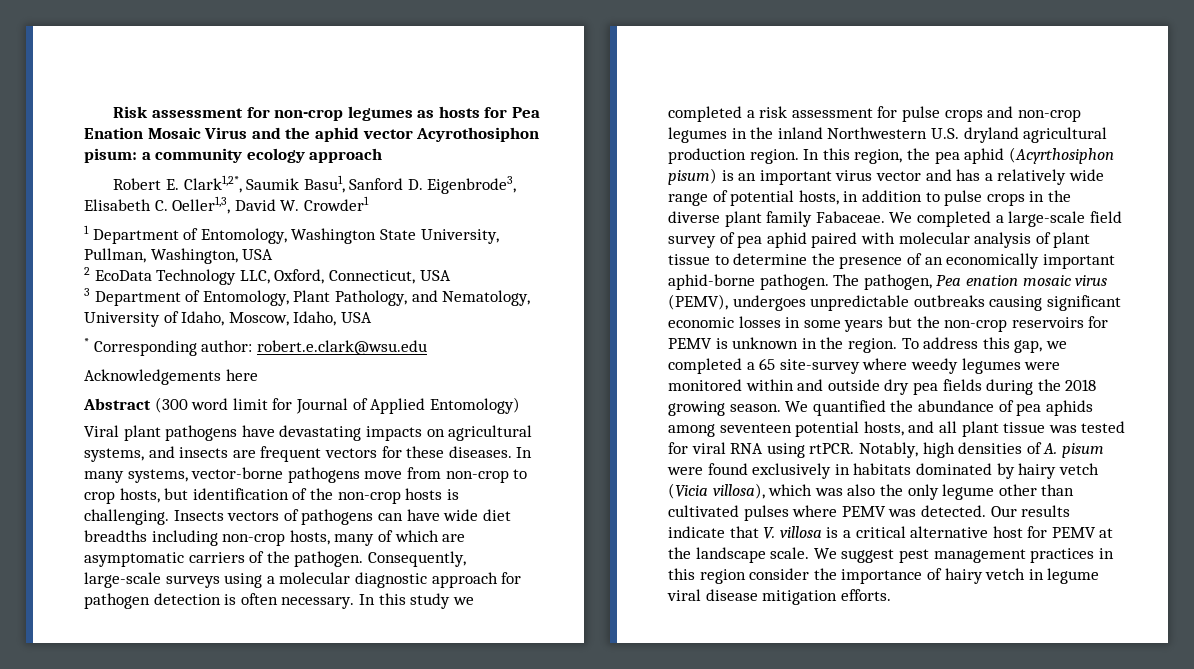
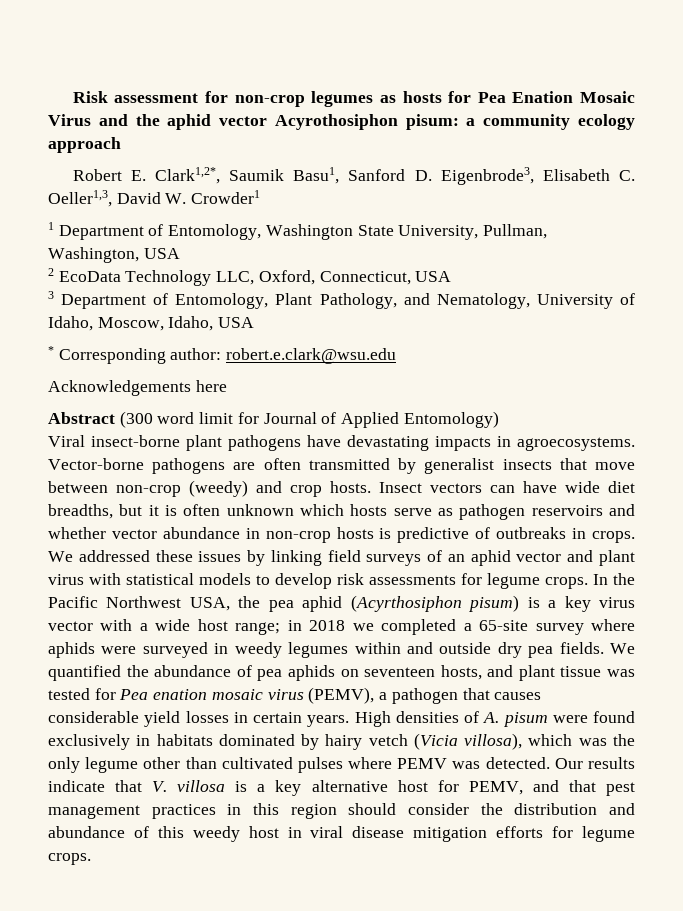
- Viral plant pathogens have devastating impacts on agricultural systems, and insects are frequent vectors for these diseases. In many systems, vector-borne pathogens move from non-crop to crop hosts, but identification of the non-crop hosts is challenging. Insects vectors of pathogens can have wide diet breadths including non-crop hosts, many of which are asymptomatic carriers of the pathogen. Consequently, large-scale surveys using a molecular diagnostic approach for pathogen detection is often necessary. In this study we completed a risk assessment for pulse crops and non-crop legumes in the inland Northwestern U.S. dryland agricultural production region. In this region, the pea aphid (Acyrthosiphon pisum) is an important virus vector and has a relatively wide range of potential hosts, in addition to pulse crops in the diverse plant family Fabaceae. We completed a large-scale field survey of pea aphid paired with molecular analysis of plant tissue to determine the presence of an economically important aphid-borne pathogen. The pathogen, Pea enation mosaic virus (PEMV), undergoes unpredictable outbreaks causing significant economic losses in some years but the non-crop reservoirs for PEMV is unknown in the region. To address this gap, we completed a 65 site-survey where weedy legumes were monitored within and outside dry pea fields during the 2018 growing season.
+ Viral insect-borne plant pathogens have devastating impacts in agroecosystems. Vector-borne pathogens are often transmitted by generalist insects that move between non-crop (weedy) and crop hosts. Insect vectors can have wide diet breadths, but it is often unknown which hosts serve as pathogen reservoirs and whether vector abundance in non-crop hosts is predictive of outbreaks in crops. We addressed these issues by linking field surveys of an aphid vector and plant virus with statistical models to develop risk assessments for legume crops. In the Pacific Northwest USA, the pea aphid (Acyrthosiphon pisum) is a key virus vector with a wide host range; in 2018 we completed a 65-site survey where aphids were surveyed in weedy legumes within and outside dry pea fields.
- We quantified the abundance of pea aphids among seventeen potential hosts, and all plant tissue was tested for viral RNA using rtPCR. Notably, high densities of A. pisum were found exclusively in habitats dominated by hairy vetch (Vicia villosa), which was also the only legume other than cultivated pulses where PEMV was detected.
+ We quantified the abundance of pea aphids on seventeen hosts, and plant tissue was tested for Pea enation mosaic virus (PEMV), a pathogen that causes considerable yield losses in certain years. High densities of A. pisum were found exclusively in habitats dominated by hairy vetch (Vicia villosa), which was the only legume other than cultivated pulses where PEMV was detected.
- Our results indicate that V. villosa is a critical alternative host for PEMV at the landscape scale. We suggest pest management practices in this region consider the importance of hairy vetch in legume viral disease mitigation efforts.
+ Our results indicate that V. villosa is a key alternative host for PEMV, and that pest management practices in this region should consider the distribution and abundance of this weedy host in viral disease mitigation efforts for legume crops.

